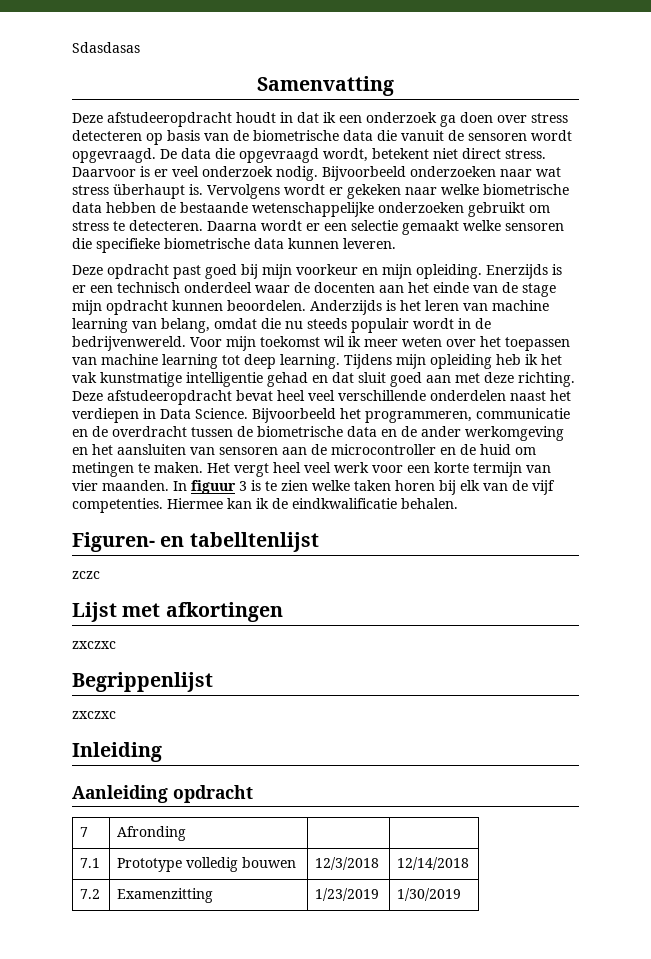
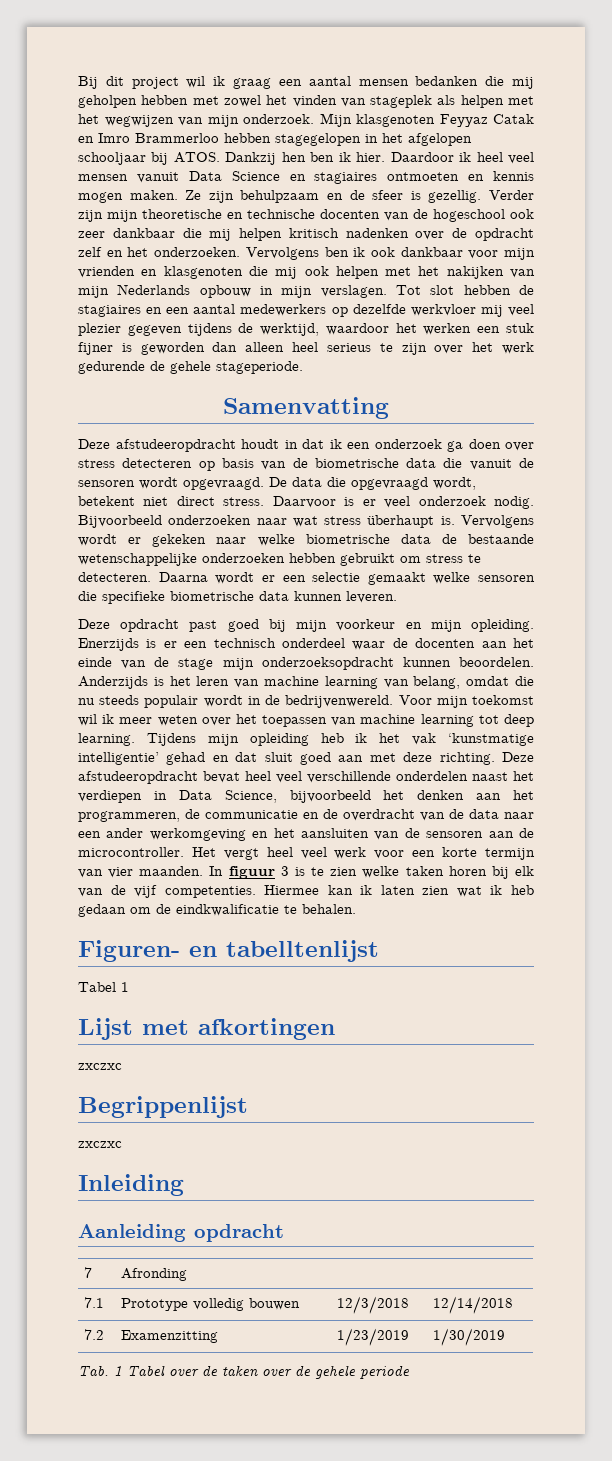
- Sdasdasas
+ Bij dit project wil ik graag een aantal mensen bedanken die mij geholpen hebben met zowel het vinden van stageplek als helpen met het wegwijzen van mijn onderzoek. Mijn klasgenoten Feyyaz Catak en Imro Brammerloo hebben stagegelopen in het afgelopen schooljaar bij ATOS. Dankzij hen ben ik hier. Daardoor ik heel veel mensen vanuit Data Science en stagiaires ontmoeten en kennis mogen maken. Ze zijn behulpzaam en de sfeer is gezellig. Verder zijn mijn theoretische en technische docenten van de hogeschool ook zeer dankbaar die mij helpen kritisch nadenken over de opdracht zelf en het onderzoeken. Vervolgens ben ik ook dankbaar voor mijn vrienden en klasgenoten die mij ook helpen met het nakijken van mijn Nederlands opbouw in mijn verslagen. Tot slot hebben de stagiaires en een aantal medewerkers op dezelfde werkvloer mij veel plezier gegeven tijdens de werktijd, waardoor het werken een stuk fijner is geworden dan alleen heel serieus te zijn over het werk gedurende de gehele stageperiode.
- Vervolgens wordt er gekeken naar welke biometrische data hebben de bestaande wetenschappelijke onderzoeken gebruikt om stress te detecteren.
+ Vervolgens wordt er gekeken naar welke biometrische data de bestaande wetenschappelijke onderzoeken hebben gebruikt om stress te detecteren.
- Enerzijds is er een technisch onderdeel waar de docenten aan het einde van de stage mijn opdracht kunnen beoordelen.
+ Enerzijds is er een technisch onderdeel waar de docenten aan het einde van de stage mijn onderzoeksopdracht kunnen beoordelen.
- Tijdens mijn opleiding heb ik het vak kunstmatige intelligentie gehad en dat sluit goed aan met deze richting.
+ Tijdens mijn opleiding heb ik het vak ‘kunstmatige intelligentie’ gehad en dat sluit goed aan met deze richting.
- Deze afstudeeropdracht bevat heel veel verschillende onderdelen naast het verdiepen in Data Science. Bijvoorbeeld het programmeren, communicatie en de overdracht tussen de biometrische data en de ander werkomgeving en het aansluiten van sensoren aan de microcontroller en de huid om metingen te maken.
+ Deze afstudeeropdracht bevat heel veel verschillende onderdelen naast het verdiepen in Data Science, bijvoorbeeld het denken aan het programmeren, de communicatie en de overdracht van de data naar een ander werkomgeving en het aansluiten van de sensoren aan de microcontroller.
- Hiermee kan ik de eindkwalificatie behalen.
+ Hiermee kan ik laten zien wat ik heb gedaan om de eindkwalificatie te behalen.
- zczc
+ Tabel 1
+ Tab. 1 Tabel over de taken over de gehele periode

